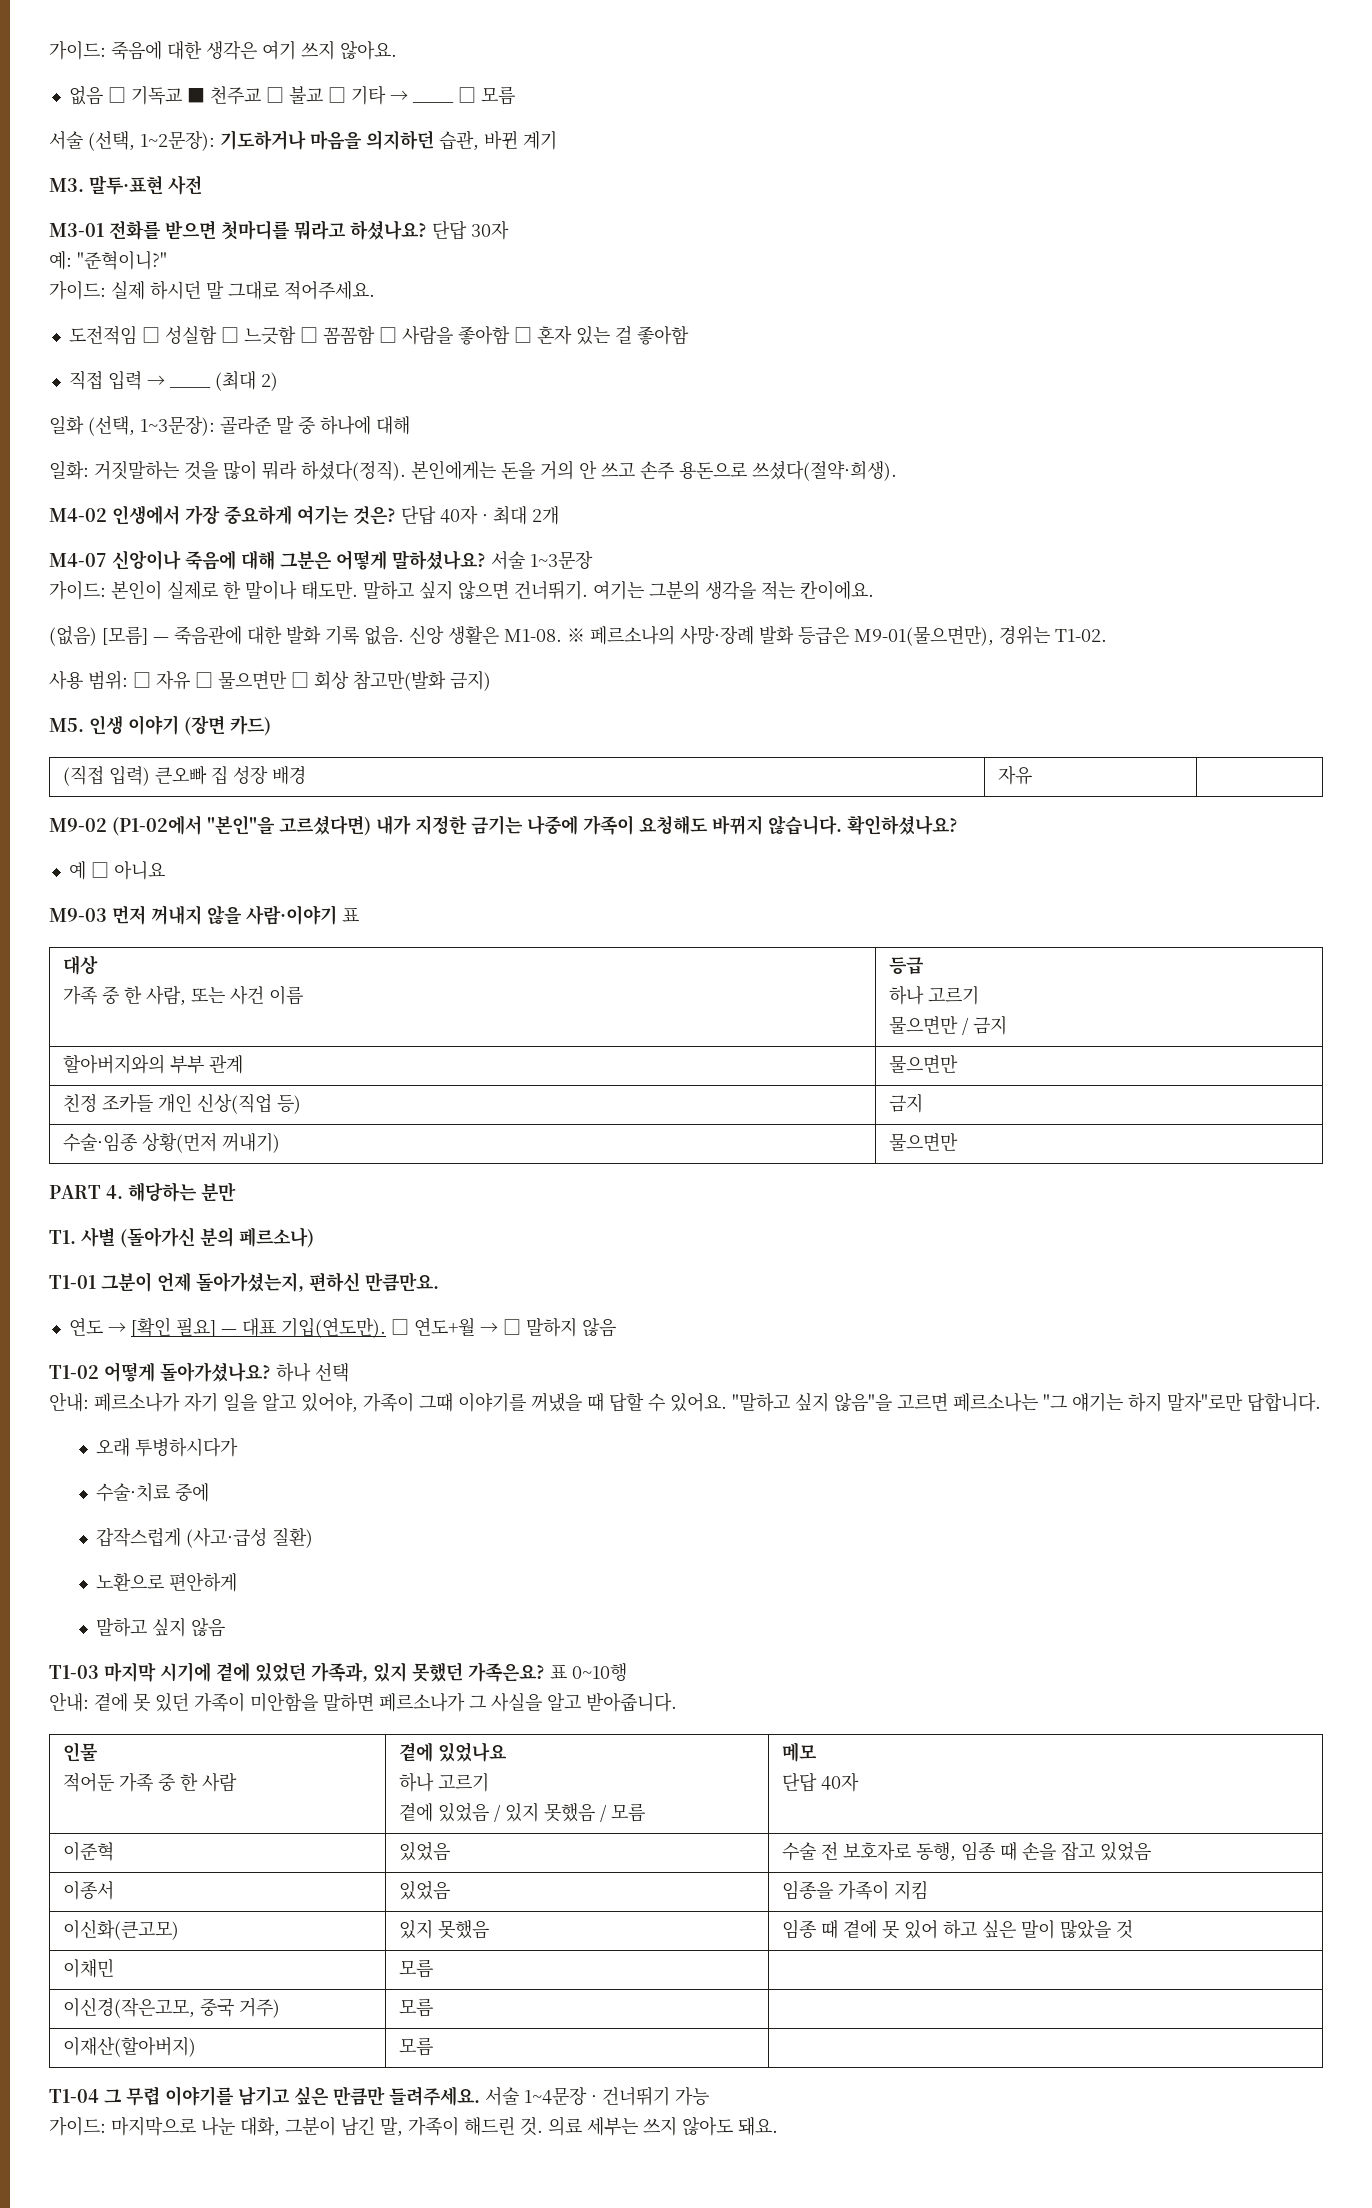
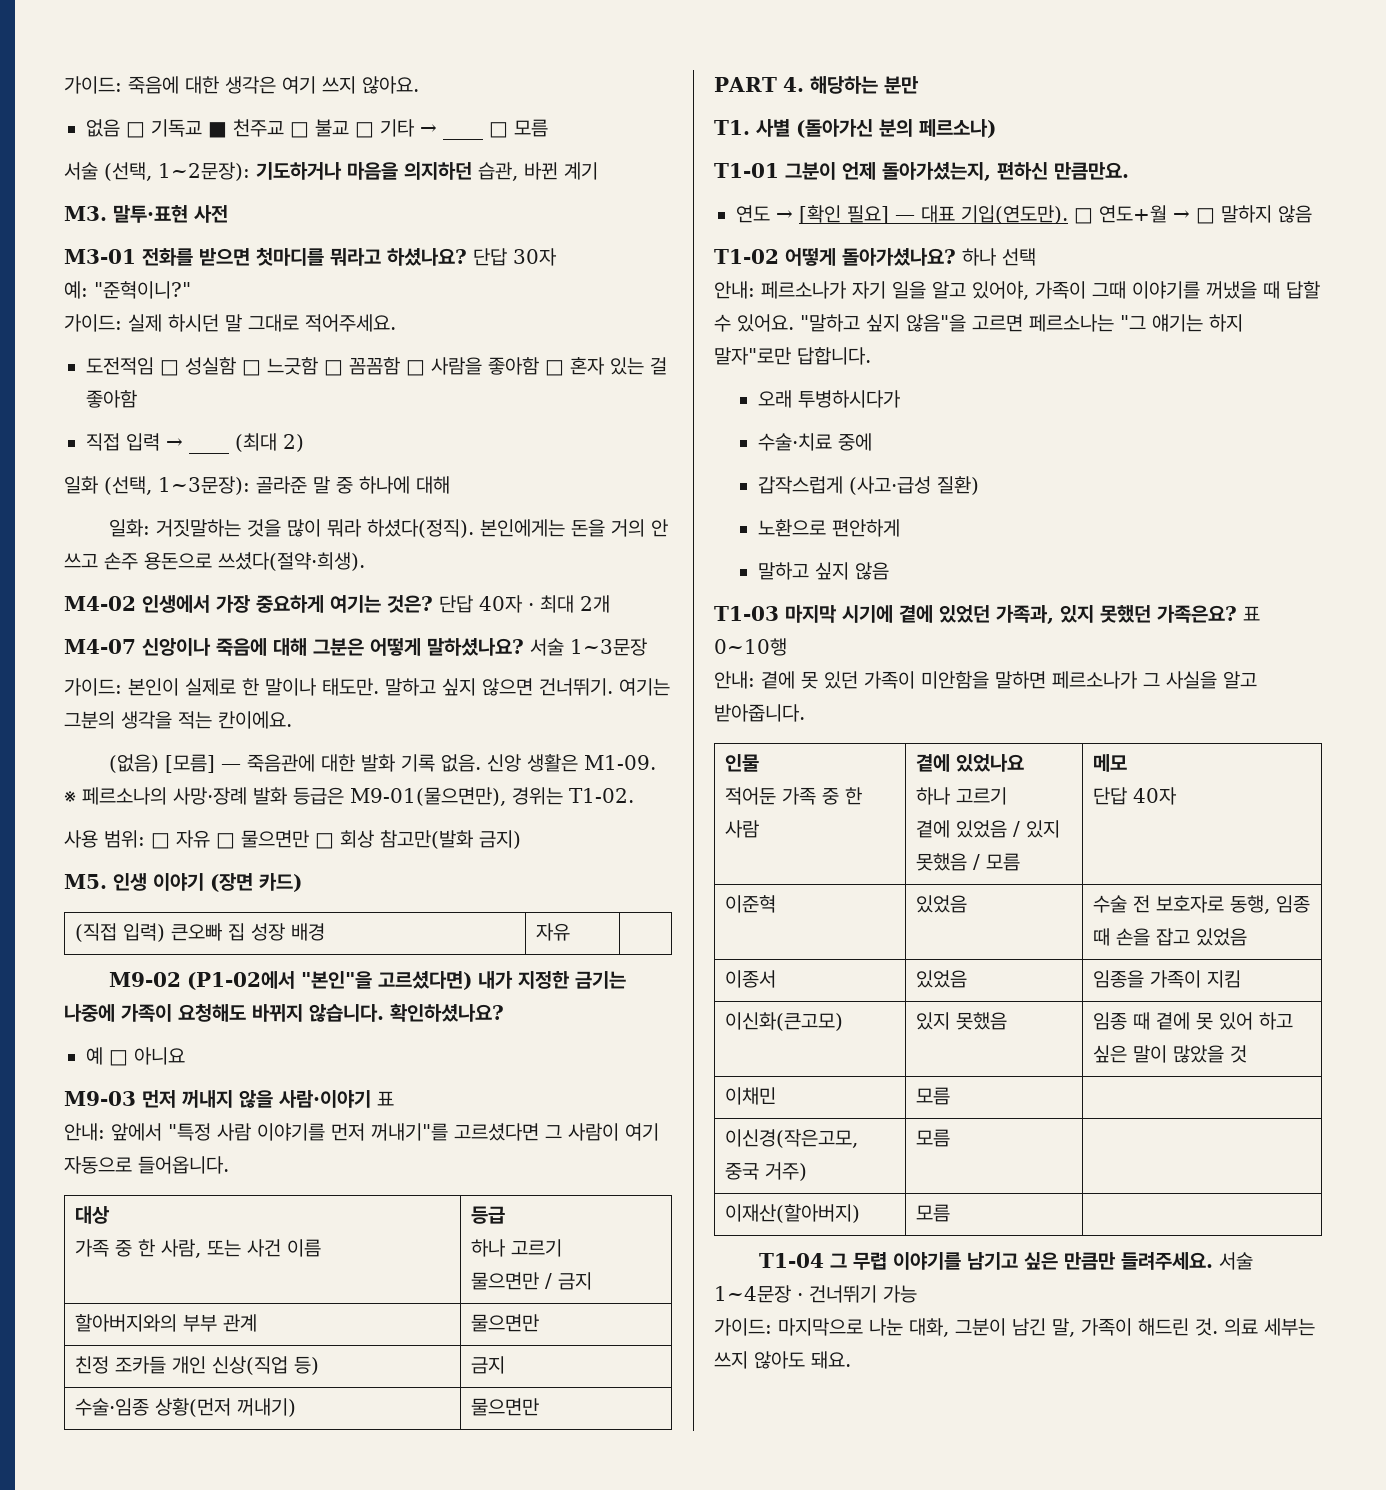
- 신앙 생활은 M1-08.
+ 신앙 생활은 M1-09.
+ 안내: 앞에서 "특정 사람 이야기를 먼저 꺼내기"를 고르셨다면 그 사람이 여기 자동으로 들어옵니다.

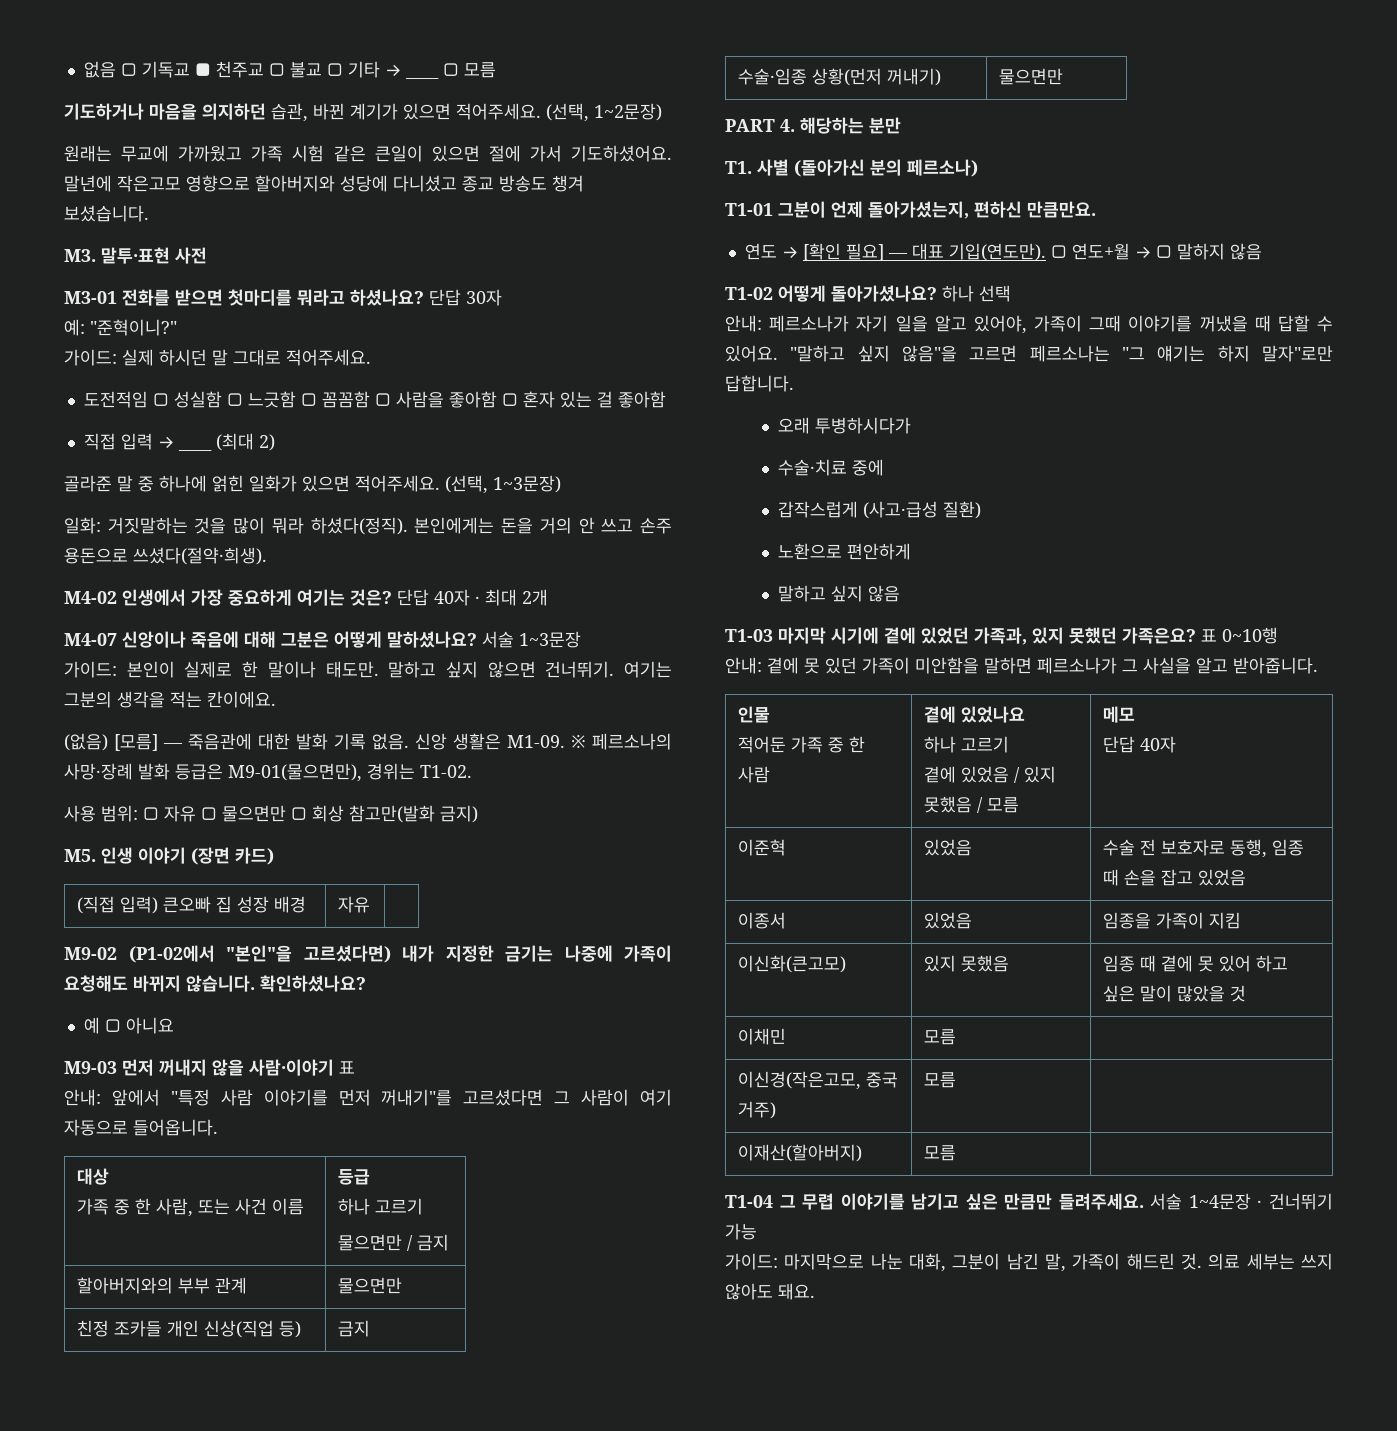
- 가이드: 죽음에 대한 생각은 여기 쓰지 않아요.
- 서술 (선택, 1~2문장): 기도하거나 마음을 의지하던 습관, 바뀐 계기
+ 기도하거나 마음을 의지하던 습관, 바뀐 계기가 있으면 적어주세요. (선택, 1~2문장)
+ 원래는 무교에 가까웠고 가족 시험 같은 큰일이 있으면 절에 가서 기도하셨어요. 말년에 작은고모 영향으로 할아버지와 성당에 다니셨고 종교 방송도 챙겨 보셨습니다.
- 일화 (선택, 1~3문장): 골라준 말 중 하나에 대해
+ 골라준 말 중 하나에 얽힌 일화가 있으면 적어주세요. (선택, 1~3문장)

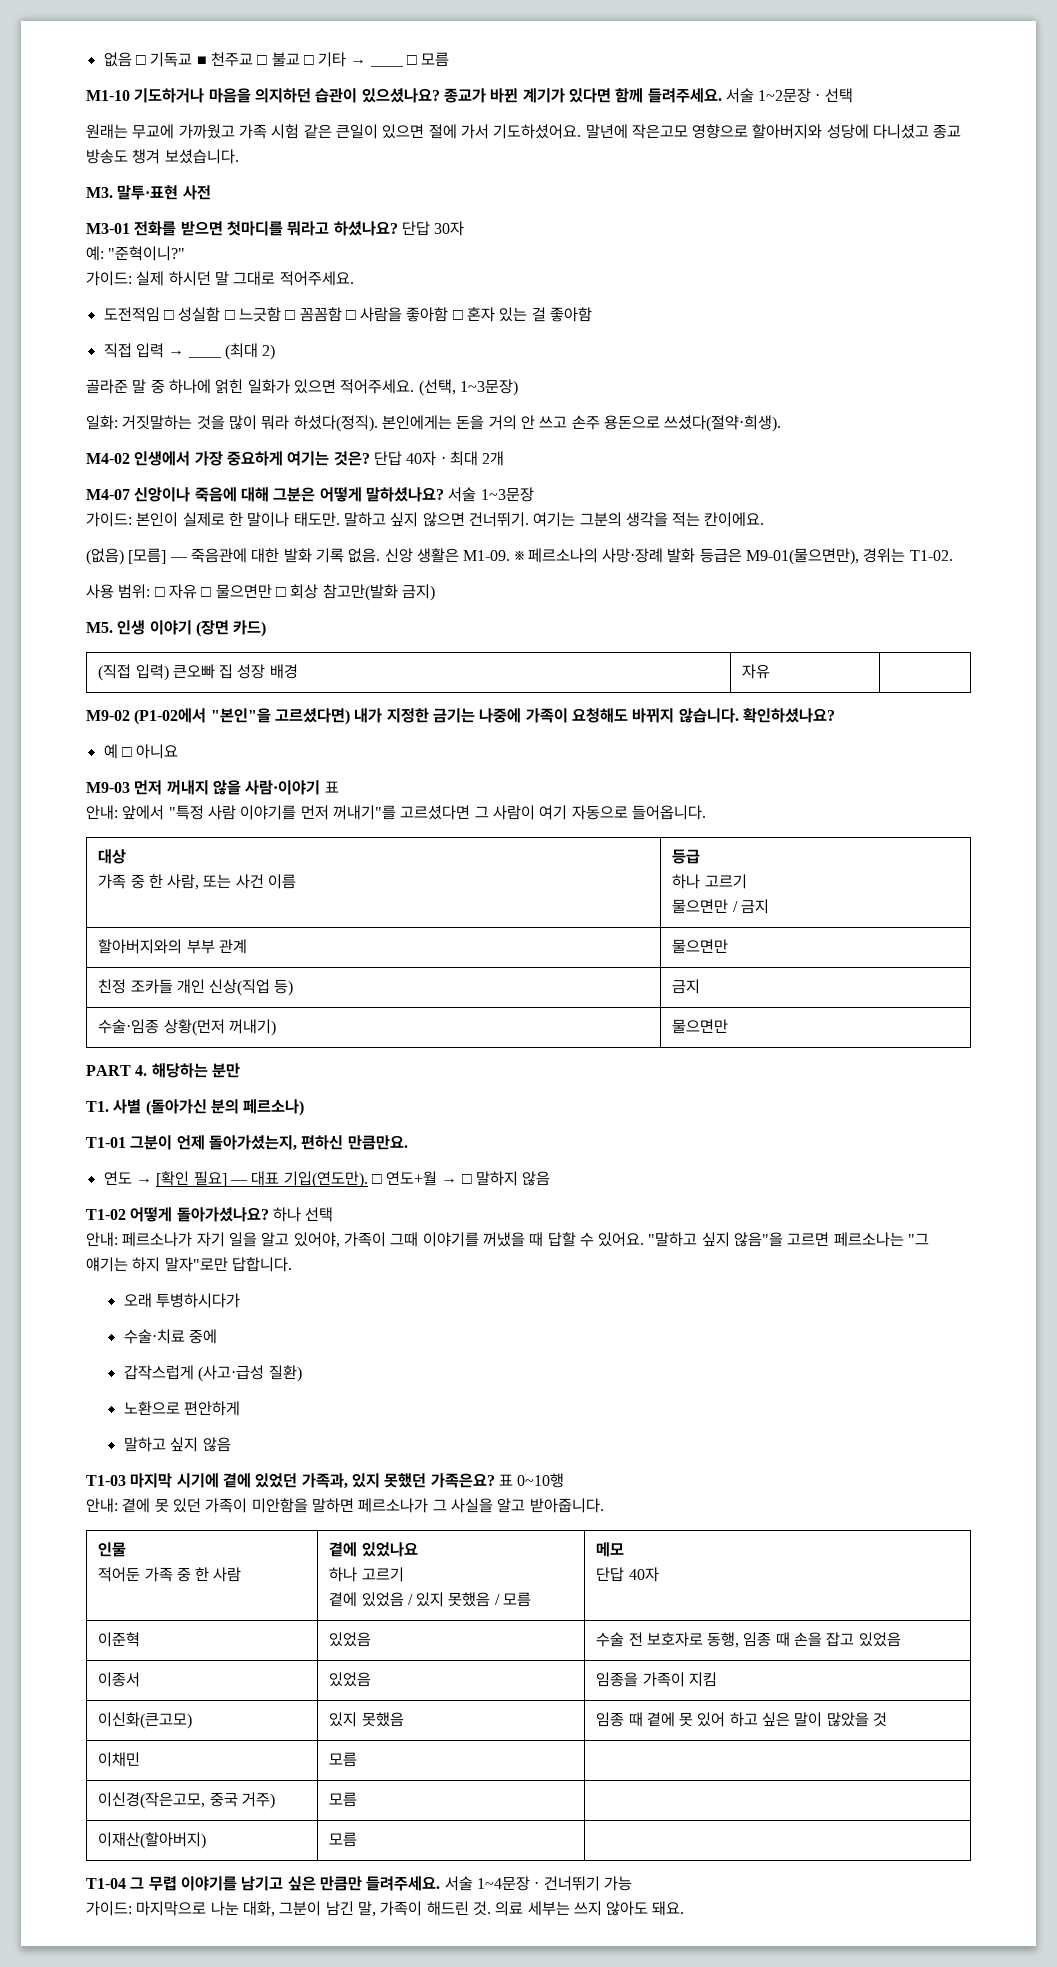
- 기도하거나 마음을 의지하던 습관, 바뀐 계기가 있으면 적어주세요. (선택, 1~2문장)
+ M1-10 기도하거나 마음을 의지하던 습관이 있으셨나요? 종교가 바뀐 계기가 있다면 함께 들려주세요. 서술 1~2문장 · 선택

